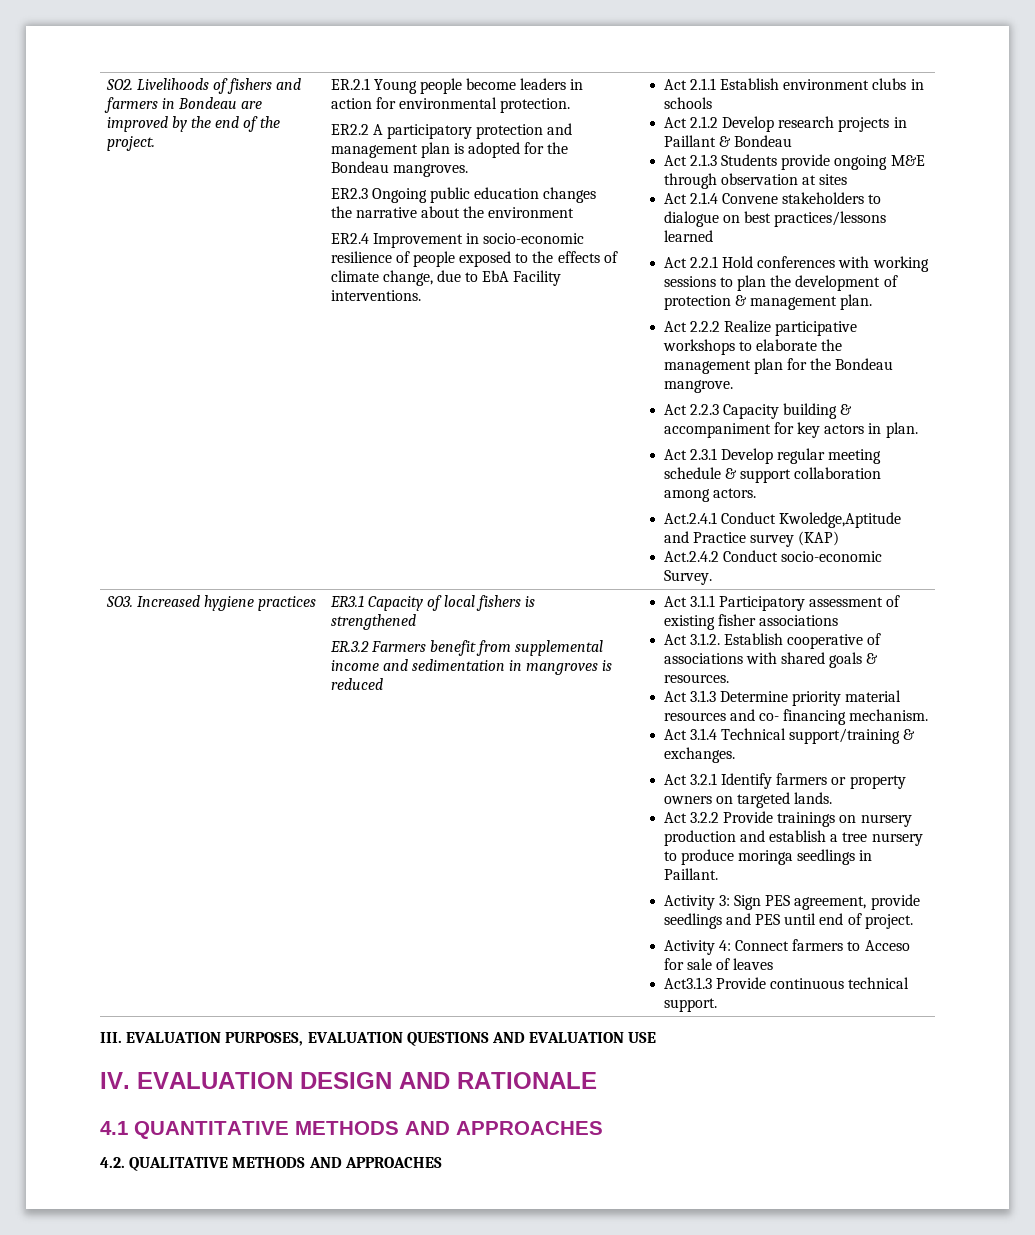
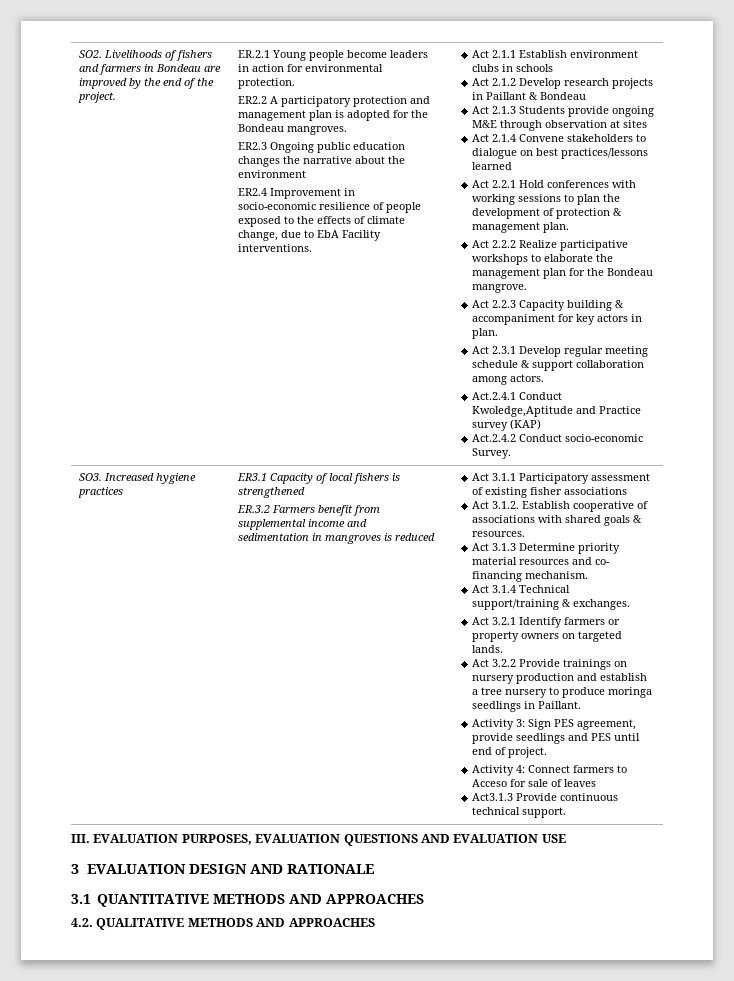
- IV. EVALUATION DESIGN AND RATIONALE
+ 3 EVALUATION DESIGN AND RATIONALE
- 4.1 QUANTITATIVE METHODS AND APPROACHES
+ 3.1 QUANTITATIVE METHODS AND APPROACHES

